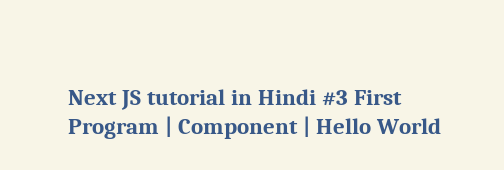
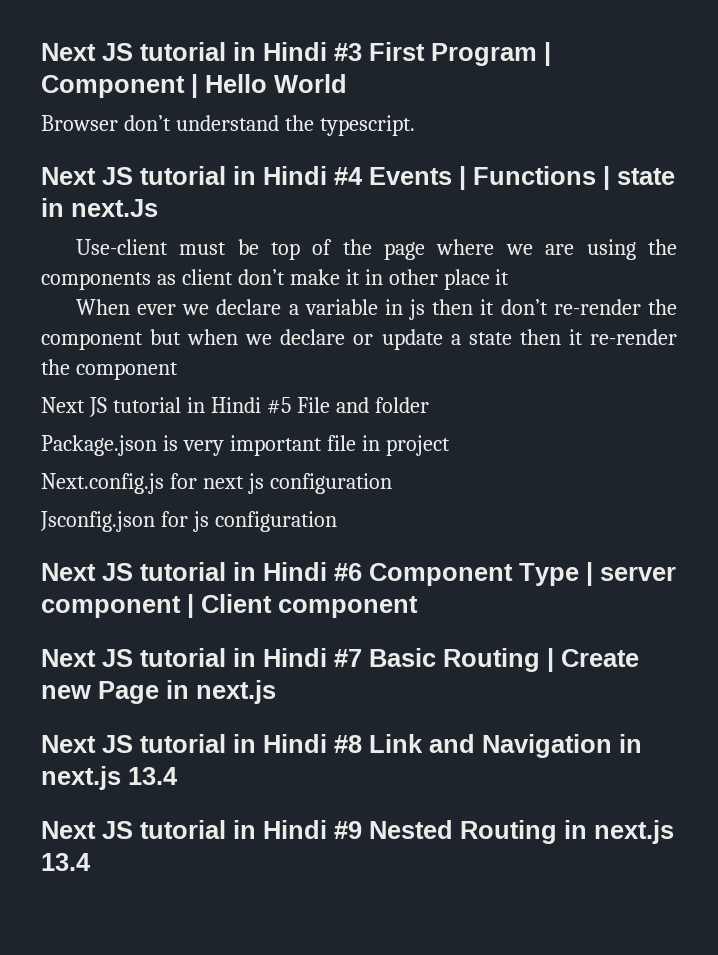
+ Browser don’t understand the typescript.
+ Next JS tutorial in Hindi #4 Events | Functions | state in next.Js
+ Use-client must be top of the page where we are using the components as client don’t make it in other place it
+ When ever we declare a variable in js then it don’t re-render the component but when we declare or update a state then it re-render the component
+ Next JS tutorial in Hindi #5 File and folder
+ Package.json is very important file in project
+ Next.config.js for next js configuration
+ Jsconfig.json for js configuration
+ Next JS tutorial in Hindi #6 Component Type | server component | Client component
+ Next JS tutorial in Hindi #7 Basic Routing | Create new Page in next.js
+ Next JS tutorial in Hindi #8 Link and Navigation in next.js 13.4
+ Next JS tutorial in Hindi #9 Nested Routing in next.js 13.4

